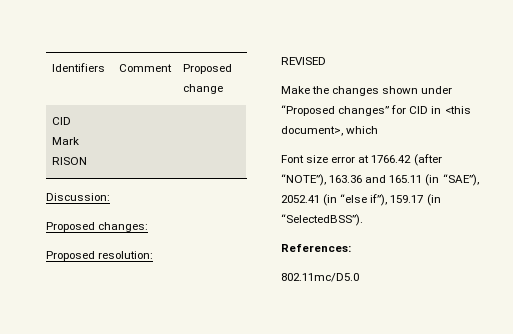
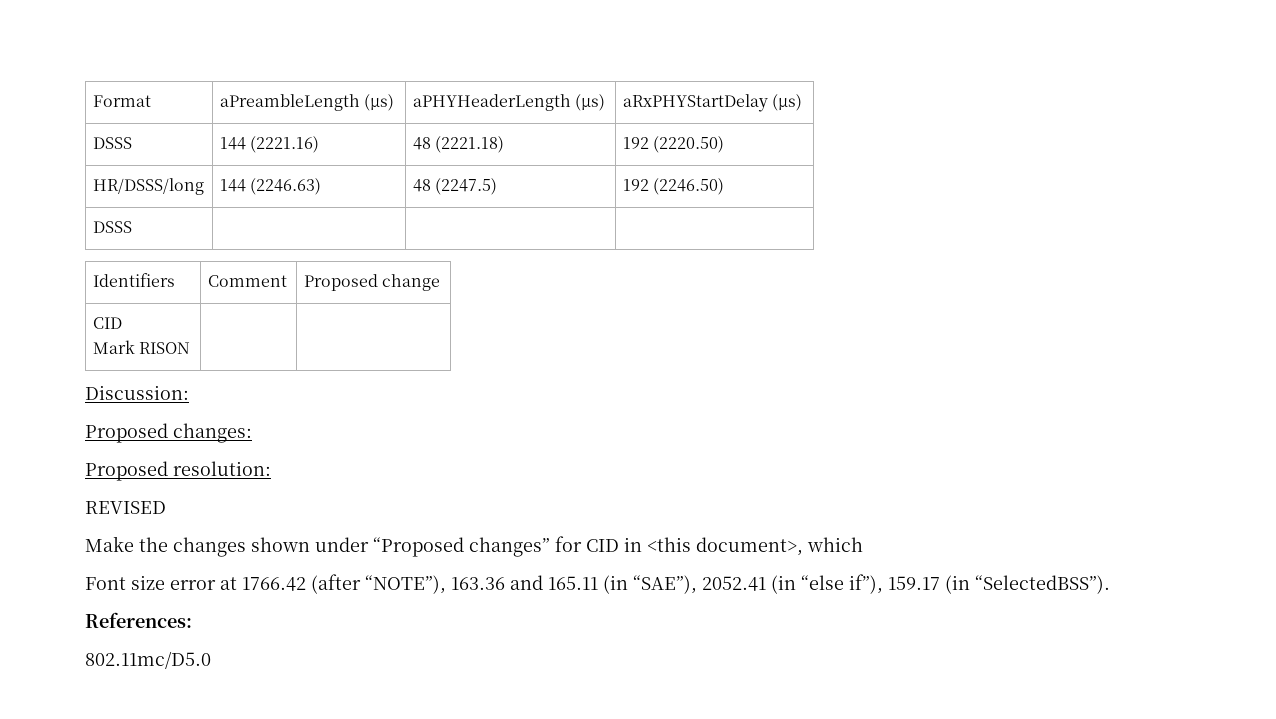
+ Format | aPreambleLength (µs) | aPHYHeaderLength (µs) | aRxPHYStartDelay (µs)
+ DSSS | 144 (2221.16) | 48 (2221.18) | 192 (2220.50)
+ HR/DSSS/long | 144 (2246.63) | 48 (2247.5) | 192 (2246.50)
+ DSSS | | |

